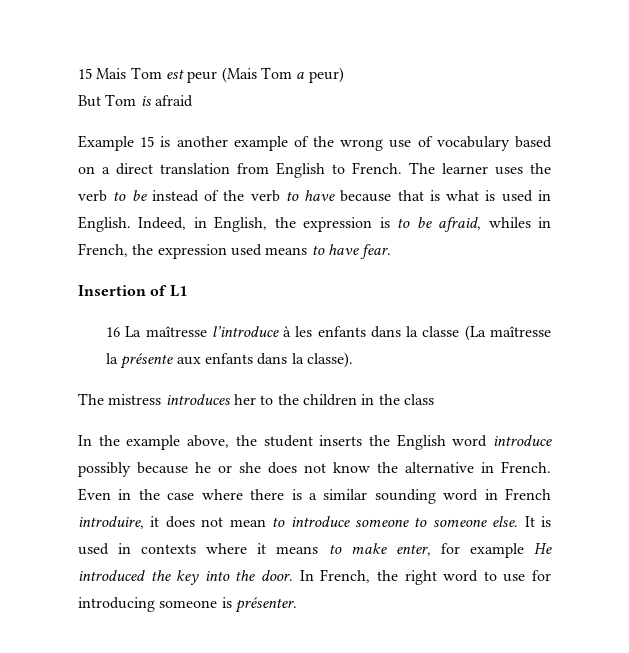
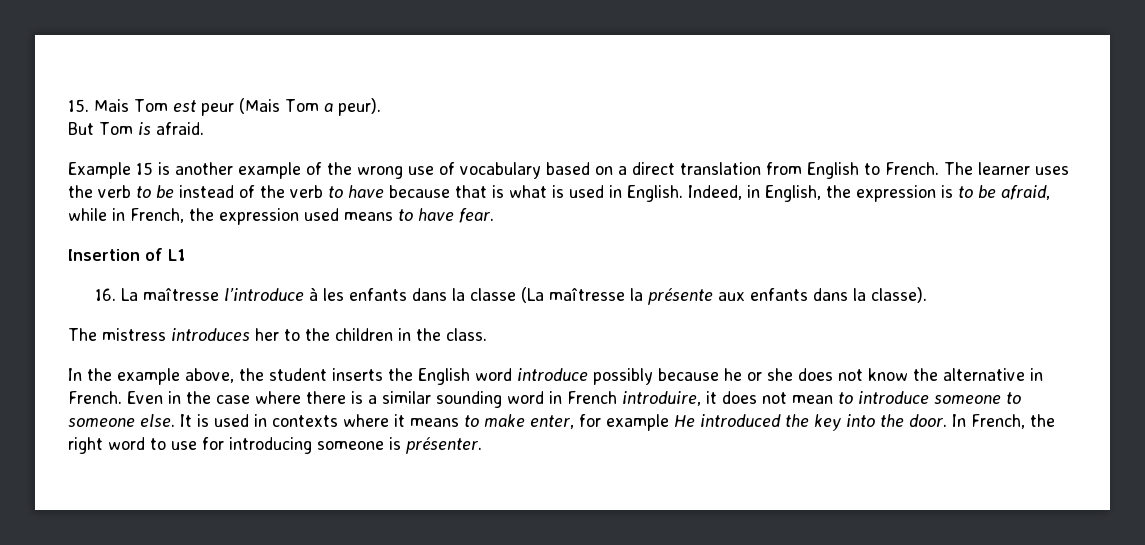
- 15 Mais Tom est peur (Mais Tom a peur)
+ 15. Mais Tom est peur (Mais Tom a peur).
- But Tom is afraid
+ But Tom is afraid.
- Indeed, in English, the expression is to be afraid, whiles in French, the expression used means to have fear.
+ Indeed, in English, the expression is to be afraid, while in French, the expression used means to have fear.
- 16 La maîtresse l’introduce à les enfants dans la classe (La maîtresse la présente aux enfants dans la classe).
+ 16. La maîtresse l’introduce à les enfants dans la classe (La maîtresse la présente aux enfants dans la classe).
- The mistress introduces her to the children in the class
+ The mistress introduces her to the children in the class.

